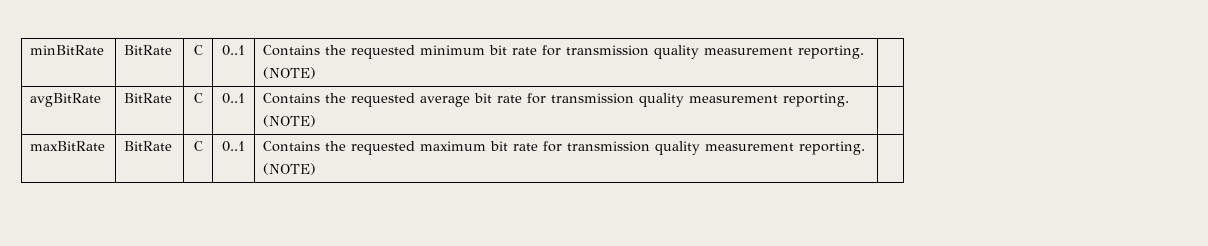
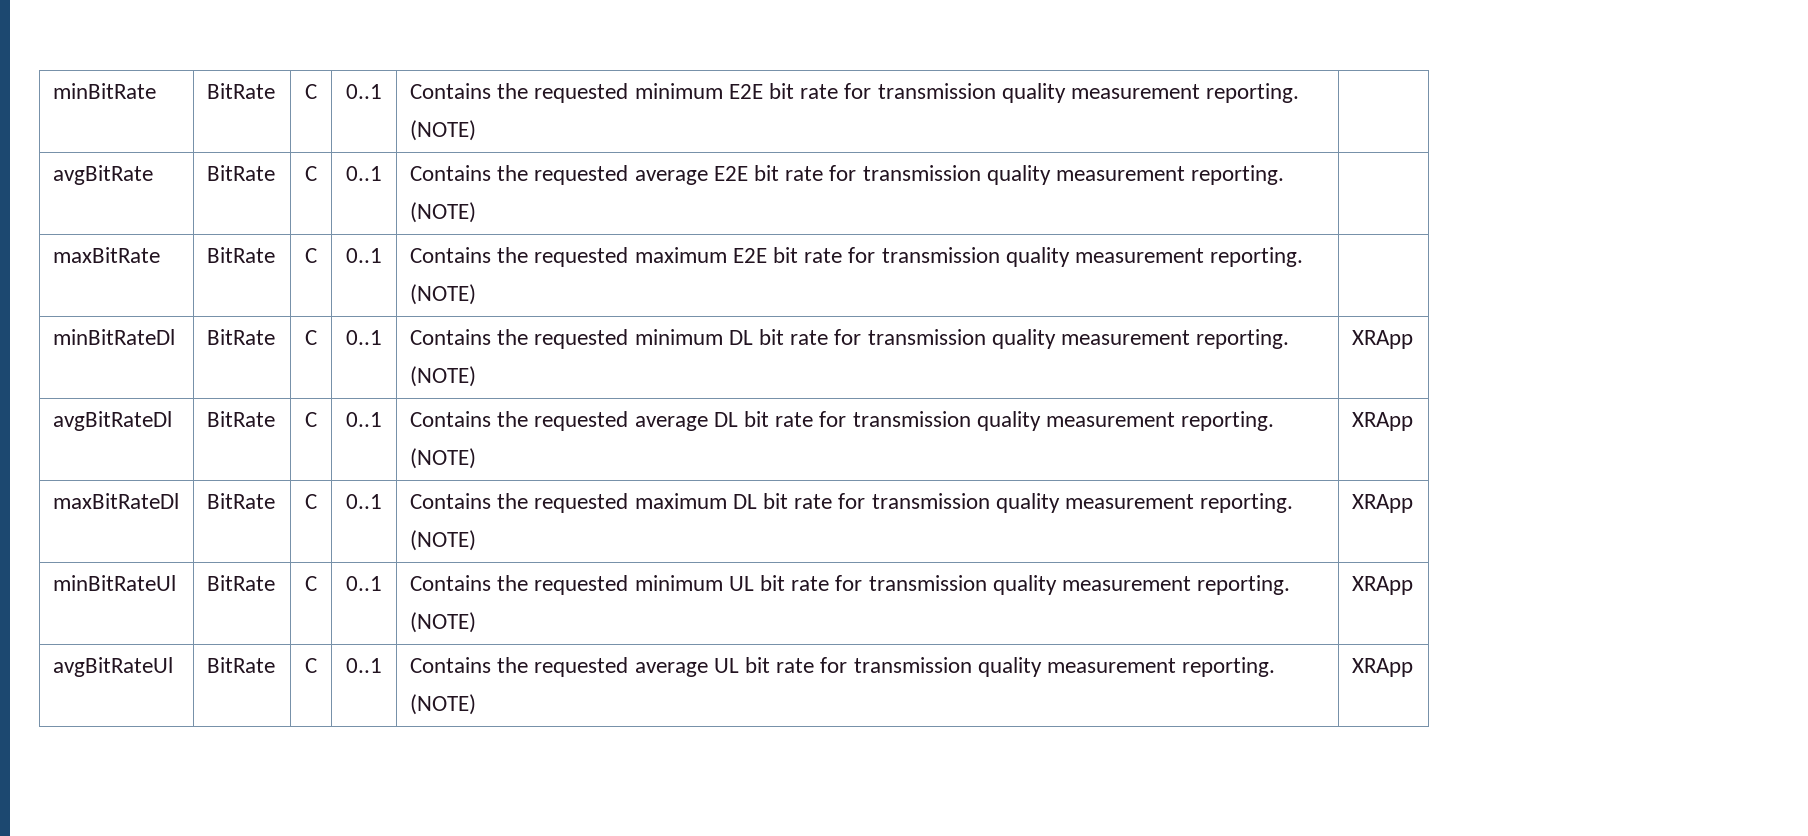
- minBitRate | BitRate | C | 0..1 | Contains the requested minimum bit rate for transmission quality measurement reporting.
+ minBitRate | BitRate | C | 0..1 | Contains the requested minimum E2E bit rate for transmission quality measurement reporting.
- avgBitRate | BitRate | C | 0..1 | Contains the requested average bit rate for transmission quality measurement reporting.
+ avgBitRate | BitRate | C | 0..1 | Contains the requested average E2E bit rate for transmission quality measurement reporting.
- maxBitRate | BitRate | C | 0..1 | Contains the requested maximum bit rate for transmission quality measurement reporting.
+ maxBitRate | BitRate | C | 0..1 | Contains the requested maximum E2E bit rate for transmission quality measurement reporting.
  (NOTE) |
+ minBitRateDl | BitRate | C | 0..1 | Contains the requested minimum DL bit rate for transmission quality measurement reporting.
+ (NOTE) | XRApp
+ avgBitRateDl | BitRate | C | 0..1 | Contains the requested average DL bit rate for transmission quality measurement reporting.
+ (NOTE) | XRApp
+ maxBitRateDl | BitRate | C | 0..1 | Contains the requested maximum DL bit rate for transmission quality measurement reporting.
+ (NOTE) | XRApp
+ minBitRateUl | BitRate | C | 0..1 | Contains the requested minimum UL bit rate for transmission quality measurement reporting.
+ (NOTE) | XRApp
+ avgBitRateUl | BitRate | C | 0..1 | Contains the requested average UL bit rate for transmission quality measurement reporting.
+ (NOTE) | XRApp

